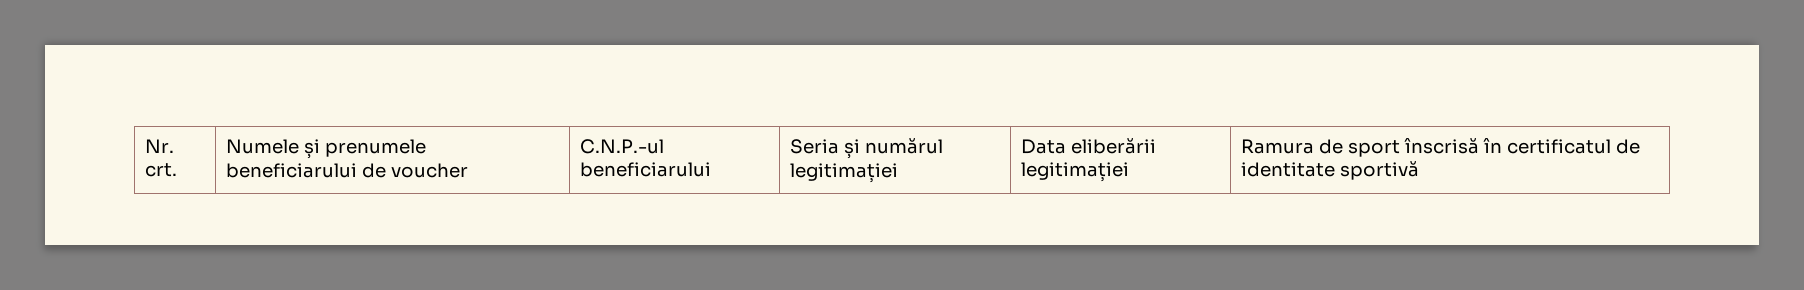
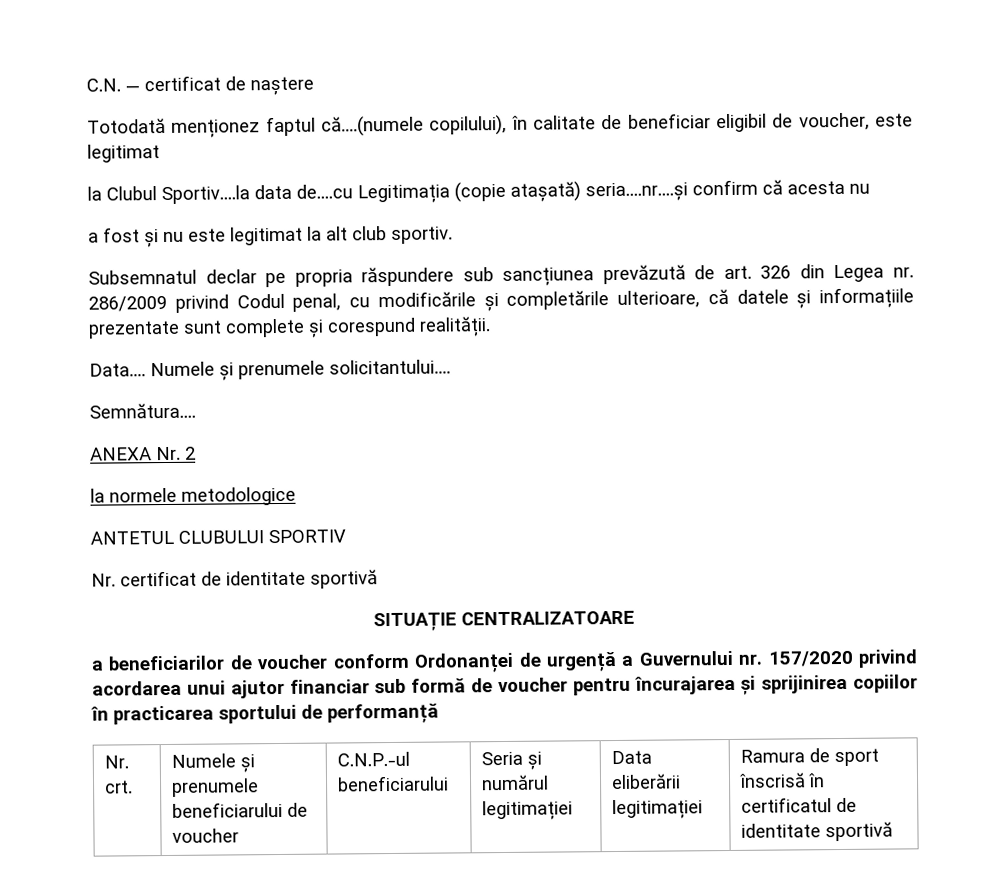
+ C.N. — certificat de naștere
+ Totodată menționez faptul că....(numele copilului), în calitate de beneficiar eligibil de voucher, este legitimat
+ la Clubul Sportiv....la data de....cu Legitimația (copie atașată) seria....nr....și confirm că acesta nu
+ a fost și nu este legitimat la alt club sportiv.
+ Subsemnatul declar pe propria răspundere sub sancțiunea prevăzută de art. 326 din Legea nr. 286/2009 privind Codul penal, cu modificările și completările ulterioare, că datele și informațiile prezentate sunt complete și corespund realității.
+ Data.... Numele și prenumele solicitantului....
+ Semnătura....
+ ANEXA Nr. 2
+ la normele metodologice
+ ANTETUL CLUBULUI SPORTIV
+ Nr. certificat de identitate sportivă
+ SITUAȚIE CENTRALIZATOARE
+ a beneficiarilor de voucher conform Ordonanței de urgență a Guvernului nr. 157/2020 privind acordarea unui ajutor financiar sub formă de voucher pentru încurajarea și sprijinirea copiilor în practicarea sportului de performanță

